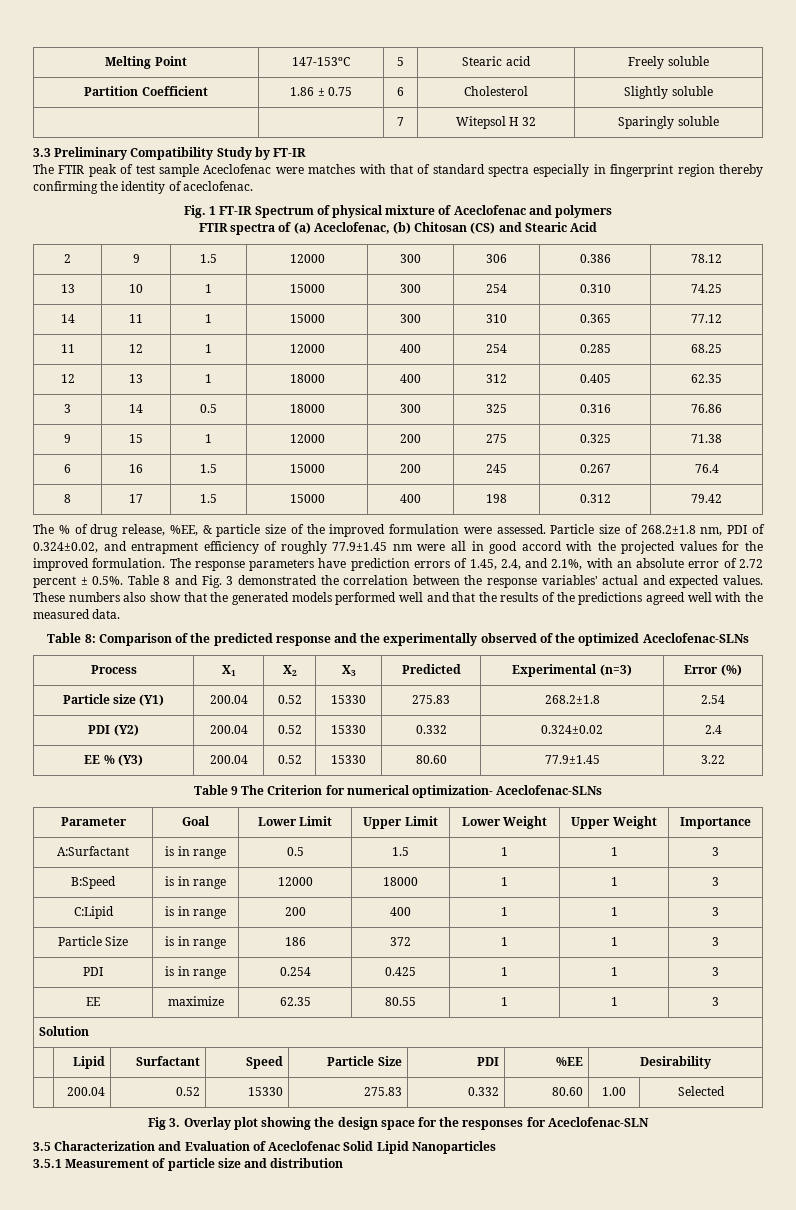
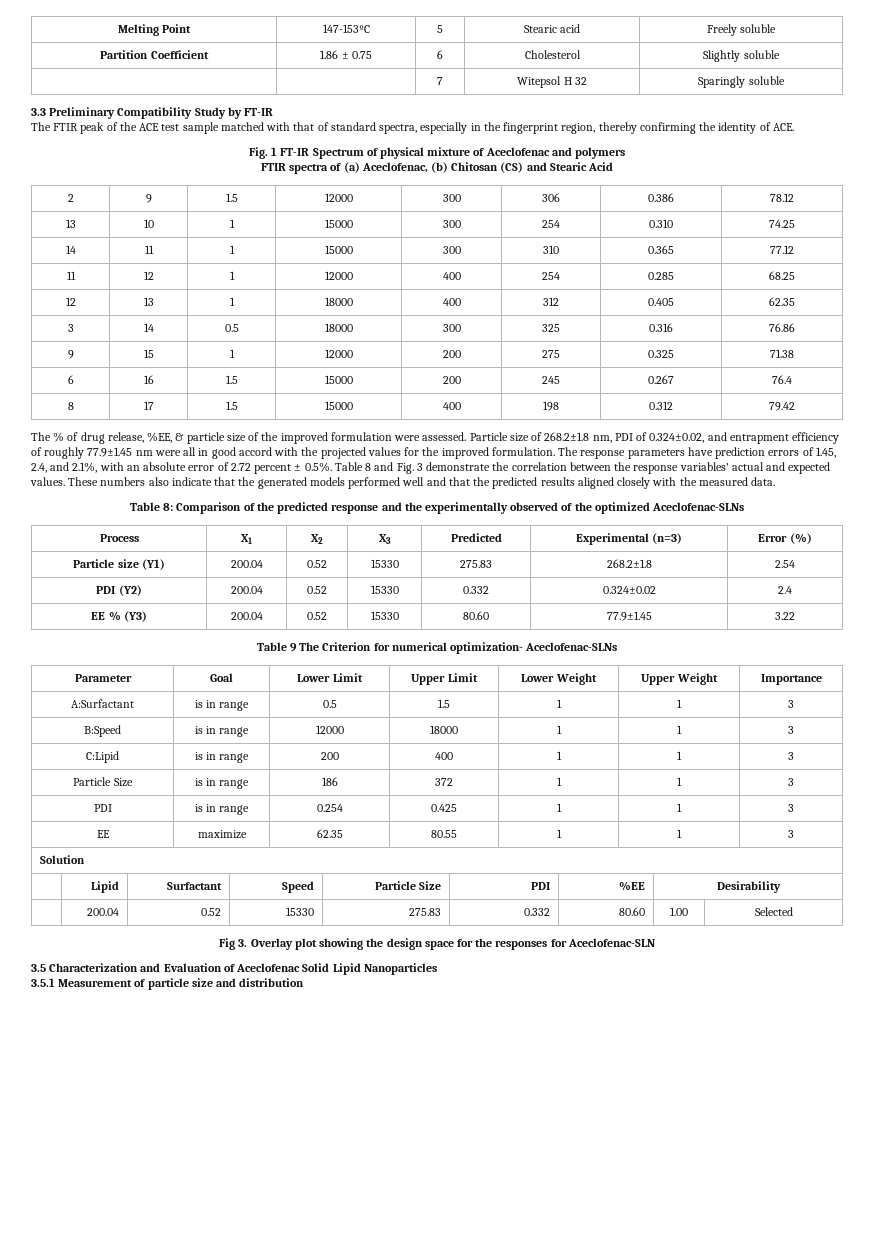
- The FTIR peak of test sample Aceclofenac were matches with that of standard spectra especially in fingerprint region thereby confirming the identity of aceclofenac.
+ The FTIR peak of the ACE test sample matched with that of standard spectra, especially in the fingerprint region, thereby confirming the identity of ACE.
- The response parameters have prediction errors of 1.45, 2.4, and 2.1%, with an absolute error of 2.72 percent ± 0.5%. Table 8 and Fig. 3 demonstrated the correlation between the response variables' actual and expected values.
+ The response parameters have prediction errors of 1.45, 2.4, and 2.1%, with an absolute error of 2.72 percent ± 0.5%. Table 8 and Fig. 3 demonstrate the correlation between the response variables' actual and expected values.
- These numbers also show that the generated models performed well and that the results of the predictions agreed well with the measured data.
+ These numbers also indicate that the generated models performed well and that the predicted results aligned closely with the measured data.

